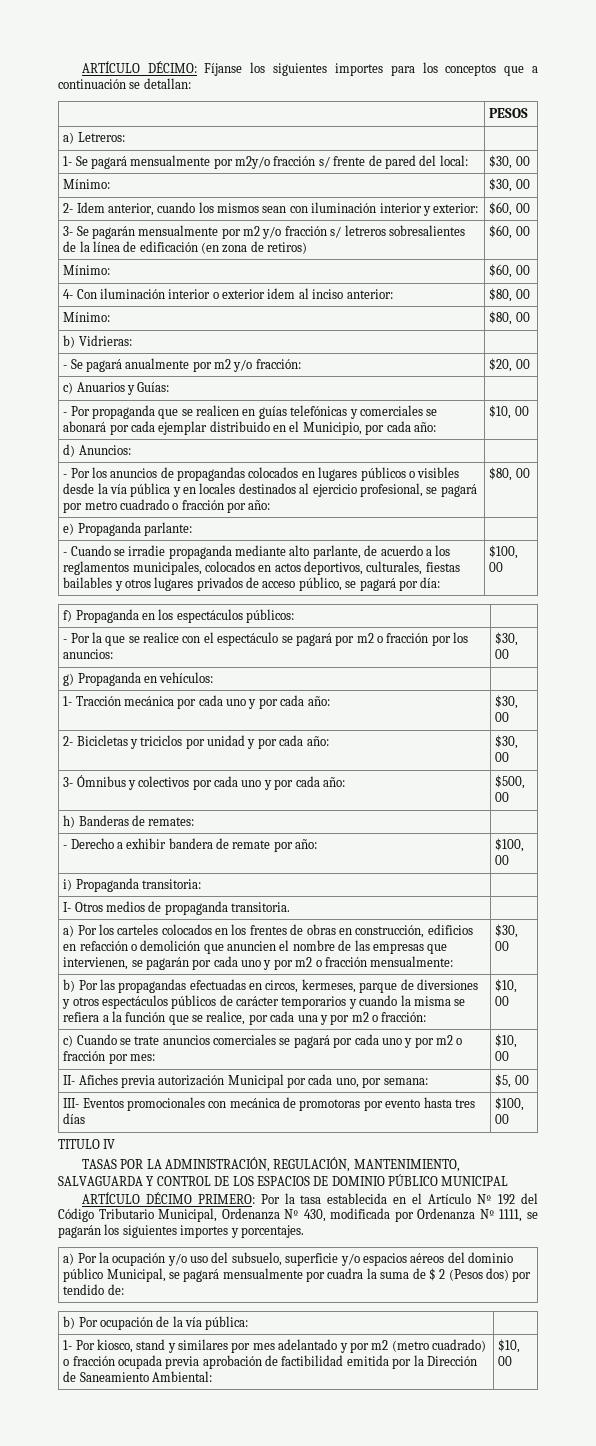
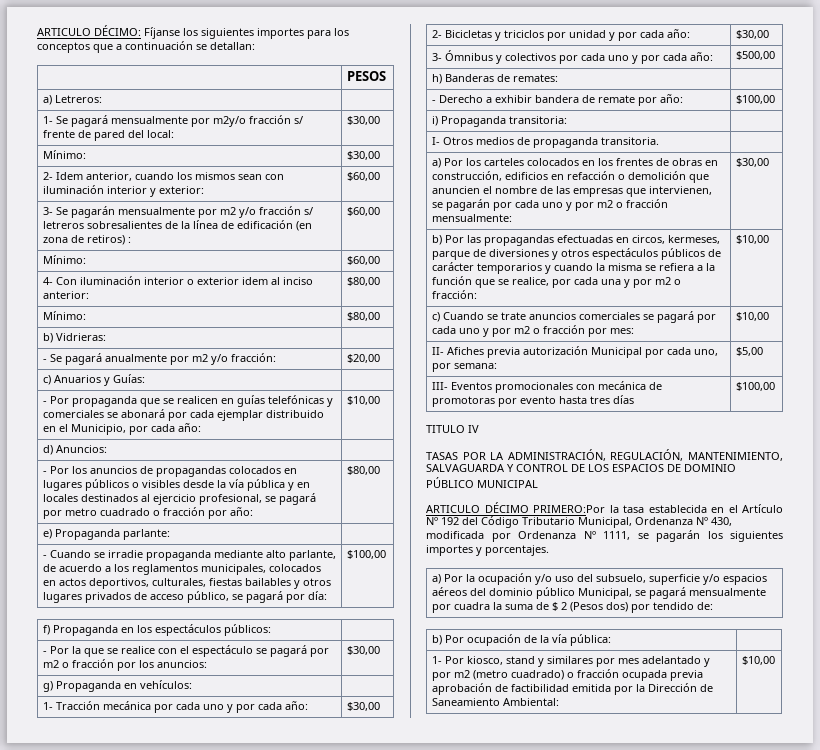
- ARTÍCULO DÉCIMO: Fíjanse los siguientes importes para los conceptos que a continuación se detallan:
+ ARTICULO DÉCIMO: Fíjanse los siguientes importes para los conceptos que a continuación se detallan:
- 1- Se pagará mensualmente por m2y/o fracción s/ frente de pared del local: | $30, 00
- Mínimo: | $30, 00
+ 1- Se pagará mensualmente por m2y/o fracción s/ frente de pared del local: | $30,00
+ Mínimo: | $30,00
- 2- Idem anterior, cuando los mismos sean con iluminación interior y exterior: | $60, 00
+ 2- Idem anterior, cuando los mismos sean con iluminación interior y exterior: | $60,00
- 3- Se pagarán mensualmente por m2 y/o fracción s/ letreros sobresalientes de la línea de edificación (en zona de retiros) | $60, 00
- Mínimo: | $60, 00
+ 3- Se pagarán mensualmente por m2 y/o fracción s/ letreros sobresalientes de la línea de edificación (en zona de retiros) : | $60,00
+ Mínimo: | $60,00
- 4- Con iluminación interior o exterior idem al inciso anterior: | $80, 00
- Mínimo: | $80, 00
+ 4- Con iluminación interior o exterior idem al inciso anterior: | $80,00
+ Mínimo: | $80,00
- - Se pagará anualmente por m2 y/o fracción: | $20, 00
+ - Se pagará anualmente por m2 y/o fracción: | $20,00
- - Por propaganda que se realicen en guías telefónicas y comerciales se abonará por cada ejemplar distribuido en el Municipio, por cada año: | $10, 00
+ - Por propaganda que se realicen en guías telefónicas y comerciales se abonará por cada ejemplar distribuido en el Municipio, por cada año: | $10,00
- - Por los anuncios de propagandas colocados en lugares públicos o visibles desde la vía pública y en locales destinados al ejercicio profesional, se pagará por metro cuadrado o fracción por año: | $80, 00
+ - Por los anuncios de propagandas colocados en lugares públicos o visibles desde la vía pública y en locales destinados al ejercicio profesional, se pagará por metro cuadrado o fracción por año: | $80,00
- - Cuando se irradie propaganda mediante alto parlante, de acuerdo a los reglamentos municipales, colocados en actos deportivos, culturales, fiestas bailables y otros lugares privados de acceso público, se pagará por día: | $100, 00
+ - Cuando se irradie propaganda mediante alto parlante, de acuerdo a los reglamentos municipales, colocados en actos deportivos, culturales, fiestas bailables y otros lugares privados de acceso público, se pagará por día: | $100,00
- - Por la que se realice con el espectáculo se pagará por m2 o fracción por los anuncios: | $30, 00
+ - Por la que se realice con el espectáculo se pagará por m2 o fracción por los anuncios: | $30,00
- 1- Tracción mecánica por cada uno y por cada año: | $30, 00
+ 1- Tracción mecánica por cada uno y por cada año: | $30,00
- 2- Bicicletas y triciclos por unidad y por cada año: | $30, 00
+ 2- Bicicletas y triciclos por unidad y por cada año: | $30,00
- 3- Ómnibus y colectivos por cada uno y por cada año: | $500, 00
+ 3- Ómnibus y colectivos por cada uno y por cada año: | $500,00
- - Derecho a exhibir bandera de remate por año: | $100, 00
+ - Derecho a exhibir bandera de remate por año: | $100,00
- a) Por los carteles colocados en los frentes de obras en construcción, edificios en refacción o demolición que anuncien el nombre de las empresas que intervienen, se pagarán por cada uno y por m2 o fracción mensualmente: | $30, 00
+ a) Por los carteles colocados en los frentes de obras en construcción, edificios en refacción o demolición que anuncien el nombre de las empresas que intervienen, se pagarán por cada uno y por m2 o fracción mensualmente: | $30,00
- b) Por las propagandas efectuadas en circos, kermeses, parque de diversiones y otros espectáculos públicos de carácter temporarios y cuando la misma se refiera a la función que se realice, por cada una y por m2 o fracción: | $10, 00
+ b) Por las propagandas efectuadas en circos, kermeses, parque de diversiones y otros espectáculos públicos de carácter temporarios y cuando la misma se refiera a la función que se realice, por cada una y por m2 o fracción: | $10,00
- c) Cuando se trate anuncios comerciales se pagará por cada uno y por m2 o fracción por mes: | $10, 00
+ c) Cuando se trate anuncios comerciales se pagará por cada uno y por m2 o fracción por mes: | $10,00
- II- Afiches previa autorización Municipal por cada uno, por semana: | $5, 00
+ II- Afiches previa autorización Municipal por cada uno, por semana: | $5,00
- III- Eventos promocionales con mecánica de promotoras por evento hasta tres días | $100, 00
+ III- Eventos promocionales con mecánica de promotoras por evento hasta tres días | $100,00
- ARTÍCULO DÉCIMO PRIMERO: Por la tasa establecida en el Artículo Nº 192 del Código Tributario Municipal, Ordenanza Nº 430, modificada por Ordenanza Nº 1111, se pagarán los siguientes importes y porcentajes.
+ ARTICULO DÉCIMO PRIMERO:Por la tasa establecida en el Artículo Nº 192 del Código Tributario Municipal, Ordenanza Nº 430, modificada por Ordenanza Nº 1111, se pagarán los siguientes importes y porcentajes.
- 1- Por kiosco, stand y similares por mes adelantado y por m2 (metro cuadrado) o fracción ocupada previa aprobación de factibilidad emitida por la Dirección de Saneamiento Ambiental: | $10, 00
+ 1- Por kiosco, stand y similares por mes adelantado y por m2 (metro cuadrado) o fracción ocupada previa aprobación de factibilidad emitida por la Dirección de Saneamiento Ambiental: | $10,00

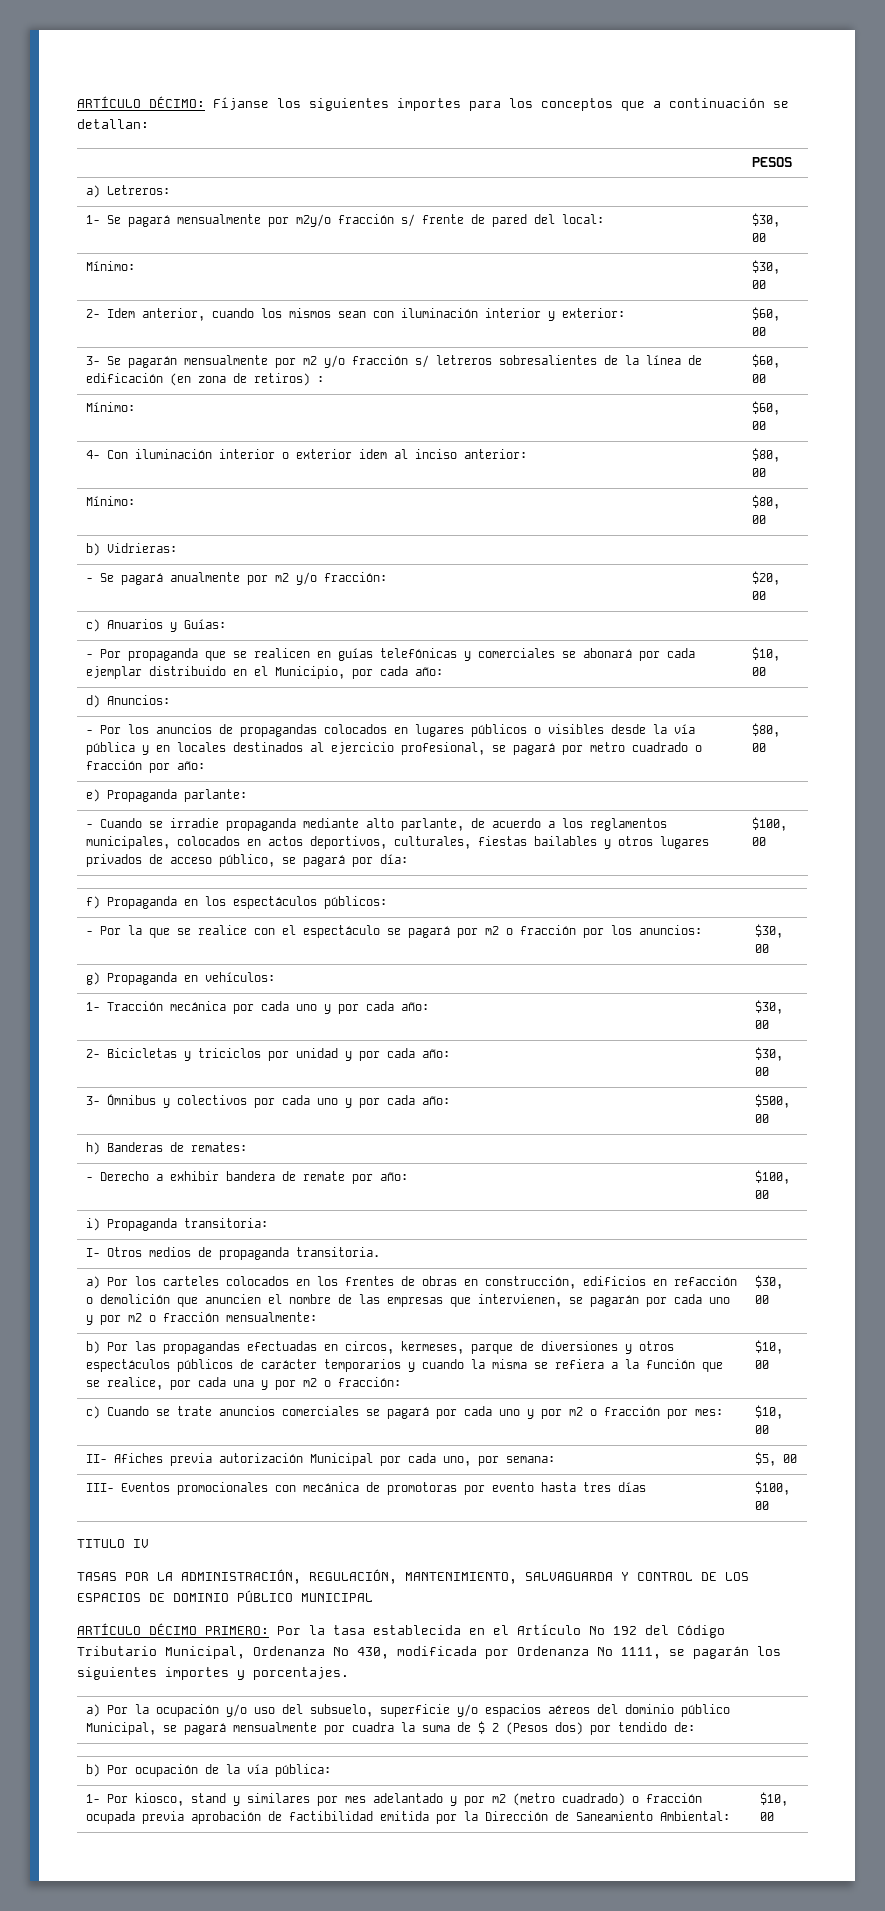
- ARTICULO DÉCIMO: Fíjanse los siguientes importes para los conceptos que a continuación se detallan:
+ ARTÍCULO DÉCIMO: Fíjanse los siguientes importes para los conceptos que a continuación se detallan:
- 1- Se pagará mensualmente por m2y/o fracción s/ frente de pared del local: | $30,00
- Mínimo: | $30,00
+ 1- Se pagará mensualmente por m2y/o fracción s/ frente de pared del local: | $30, 00
+ Mínimo: | $30, 00
- 2- Idem anterior, cuando los mismos sean con iluminación interior y exterior: | $60,00
+ 2- Idem anterior, cuando los mismos sean con iluminación interior y exterior: | $60, 00
- 3- Se pagarán mensualmente por m2 y/o fracción s/ letreros sobresalientes de la línea de edificación (en zona de retiros) : | $60,00
- Mínimo: | $60,00
+ 3- Se pagarán mensualmente por m2 y/o fracción s/ letreros sobresalientes de la línea de edificación (en zona de retiros) : | $60, 00
+ Mínimo: | $60, 00
- 4- Con iluminación interior o exterior idem al inciso anterior: | $80,00
- Mínimo: | $80,00
+ 4- Con iluminación interior o exterior idem al inciso anterior: | $80, 00
+ Mínimo: | $80, 00
- - Se pagará anualmente por m2 y/o fracción: | $20,00
+ - Se pagará anualmente por m2 y/o fracción: | $20, 00
- - Por propaganda que se realicen en guías telefónicas y comerciales se abonará por cada ejemplar distribuido en el Municipio, por cada año: | $10,00
+ - Por propaganda que se realicen en guías telefónicas y comerciales se abonará por cada ejemplar distribuido en el Municipio, por cada año: | $10, 00
- - Por los anuncios de propagandas colocados en lugares públicos o visibles desde la vía pública y en locales destinados al ejercicio profesional, se pagará por metro cuadrado o fracción por año: | $80,00
+ - Por los anuncios de propagandas colocados en lugares públicos o visibles desde la vía pública y en locales destinados al ejercicio profesional, se pagará por metro cuadrado o fracción por año: | $80, 00
- - Cuando se irradie propaganda mediante alto parlante, de acuerdo a los reglamentos municipales, colocados en actos deportivos, culturales, fiestas bailables y otros lugares privados de acceso público, se pagará por día: | $100,00
+ - Cuando se irradie propaganda mediante alto parlante, de acuerdo a los reglamentos municipales, colocados en actos deportivos, culturales, fiestas bailables y otros lugares privados de acceso público, se pagará por día: | $100, 00
- - Por la que se realice con el espectáculo se pagará por m2 o fracción por los anuncios: | $30,00
+ - Por la que se realice con el espectáculo se pagará por m2 o fracción por los anuncios: | $30, 00
- 1- Tracción mecánica por cada uno y por cada año: | $30,00
+ 1- Tracción mecánica por cada uno y por cada año: | $30, 00
- 2- Bicicletas y triciclos por unidad y por cada año: | $30,00
+ 2- Bicicletas y triciclos por unidad y por cada año: | $30, 00
- 3- Ómnibus y colectivos por cada uno y por cada año: | $500,00
+ 3- Ómnibus y colectivos por cada uno y por cada año: | $500, 00
- - Derecho a exhibir bandera de remate por año: | $100,00
+ - Derecho a exhibir bandera de remate por año: | $100, 00
- a) Por los carteles colocados en los frentes de obras en construcción, edificios en refacción o demolición que anuncien el nombre de las empresas que intervienen, se pagarán por cada uno y por m2 o fracción mensualmente: | $30,00
+ a) Por los carteles colocados en los frentes de obras en construcción, edificios en refacción o demolición que anuncien el nombre de las empresas que intervienen, se pagarán por cada uno y por m2 o fracción mensualmente: | $30, 00
- b) Por las propagandas efectuadas en circos, kermeses, parque de diversiones y otros espectáculos públicos de carácter temporarios y cuando la misma se refiera a la función que se realice, por cada una y por m2 o fracción: | $10,00
+ b) Por las propagandas efectuadas en circos, kermeses, parque de diversiones y otros espectáculos públicos de carácter temporarios y cuando la misma se refiera a la función que se realice, por cada una y por m2 o fracción: | $10, 00
- c) Cuando se trate anuncios comerciales se pagará por cada uno y por m2 o fracción por mes: | $10,00
+ c) Cuando se trate anuncios comerciales se pagará por cada uno y por m2 o fracción por mes: | $10, 00
- II- Afiches previa autorización Municipal por cada uno, por semana: | $5,00
+ II- Afiches previa autorización Municipal por cada uno, por semana: | $5, 00
- III- Eventos promocionales con mecánica de promotoras por evento hasta tres días | $100,00
+ III- Eventos promocionales con mecánica de promotoras por evento hasta tres días | $100, 00
- ARTICULO DÉCIMO PRIMERO:Por la tasa establecida en el Artículo Nº 192 del Código Tributario Municipal, Ordenanza Nº 430, modificada por Ordenanza Nº 1111, se pagarán los siguientes importes y porcentajes.
+ ARTÍCULO DÉCIMO PRIMERO: Por la tasa establecida en el Artículo Nº 192 del Código Tributario Municipal, Ordenanza Nº 430, modificada por Ordenanza Nº 1111, se pagarán los siguientes importes y porcentajes.
- 1- Por kiosco, stand y similares por mes adelantado y por m2 (metro cuadrado) o fracción ocupada previa aprobación de factibilidad emitida por la Dirección de Saneamiento Ambiental: | $10,00
+ 1- Por kiosco, stand y similares por mes adelantado y por m2 (metro cuadrado) o fracción ocupada previa aprobación de factibilidad emitida por la Dirección de Saneamiento Ambiental: | $10, 00

